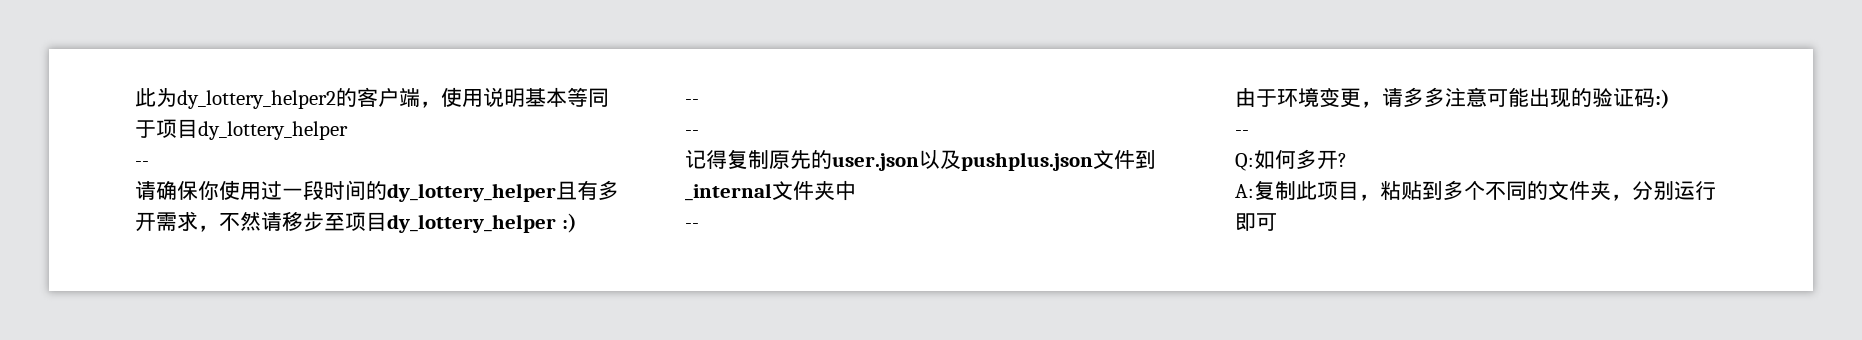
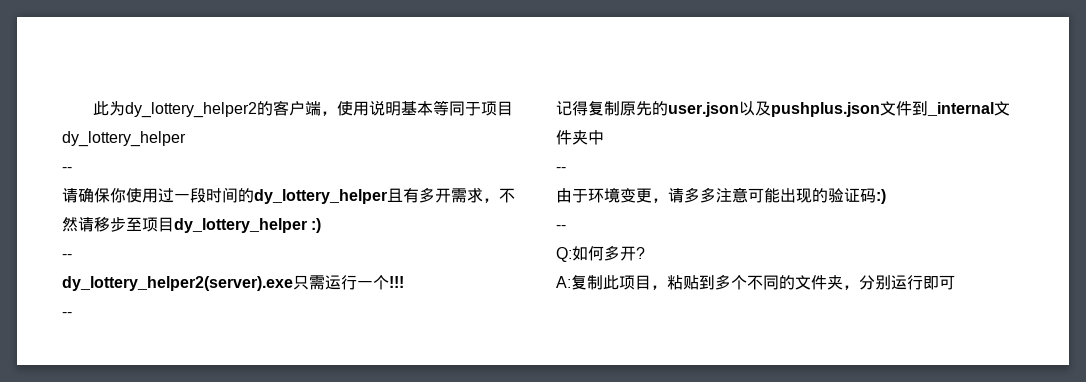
+ dy_lottery_helper2(server).exe只需运行一个!!!

